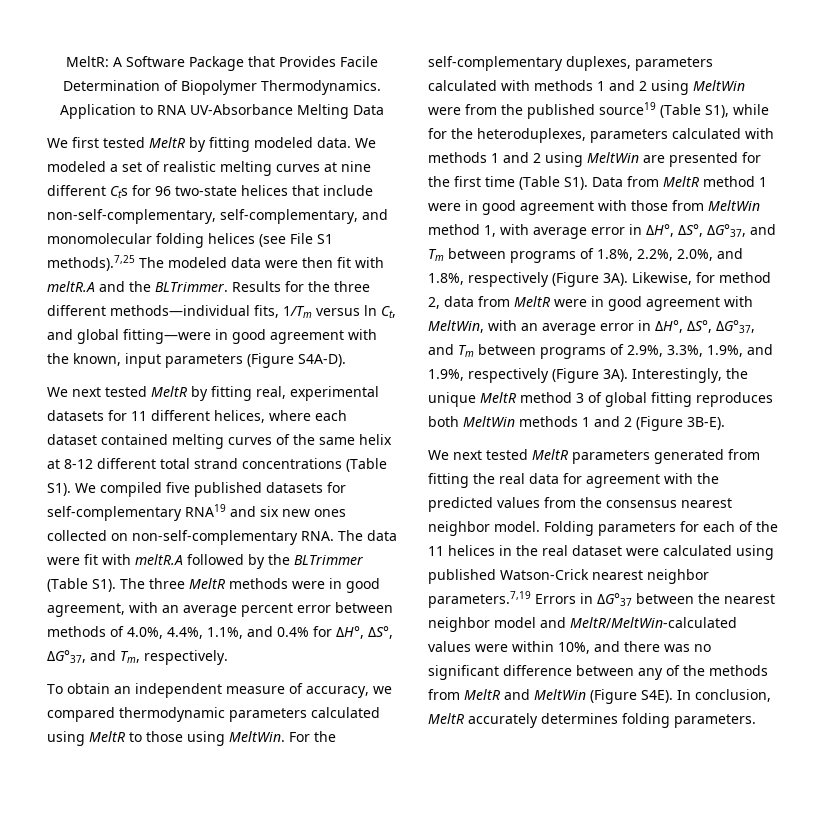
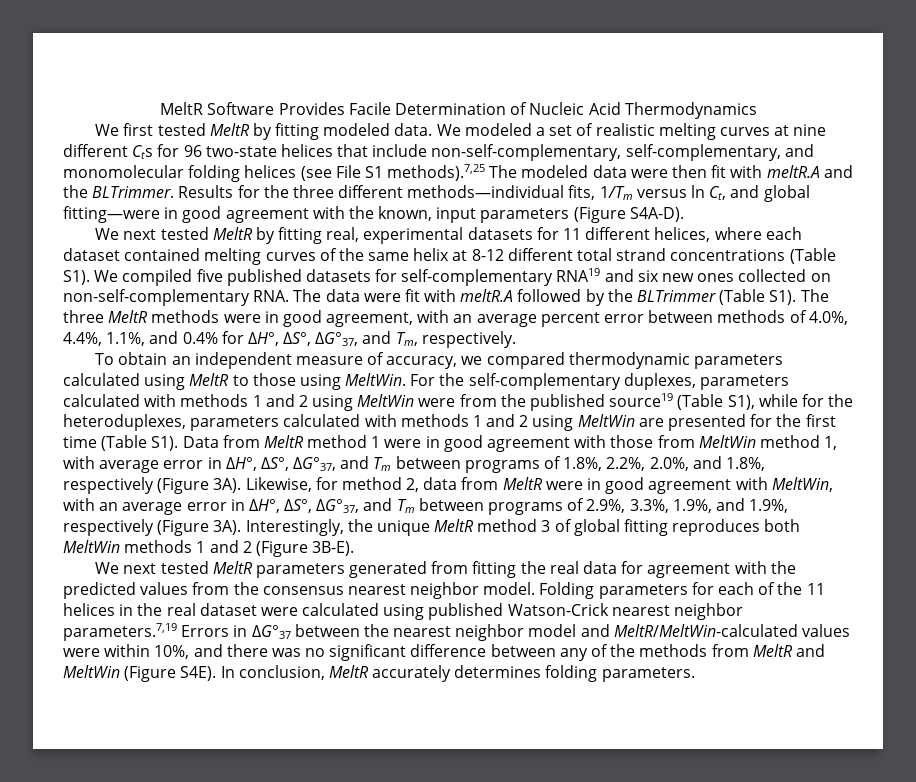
- MeltR: A Software Package that Provides Facile Determination of Biopolymer Thermodynamics. Application to RNA UV-Absorbance Melting Data
+ MeltR Software Provides Facile Determination of Nucleic Acid Thermodynamics

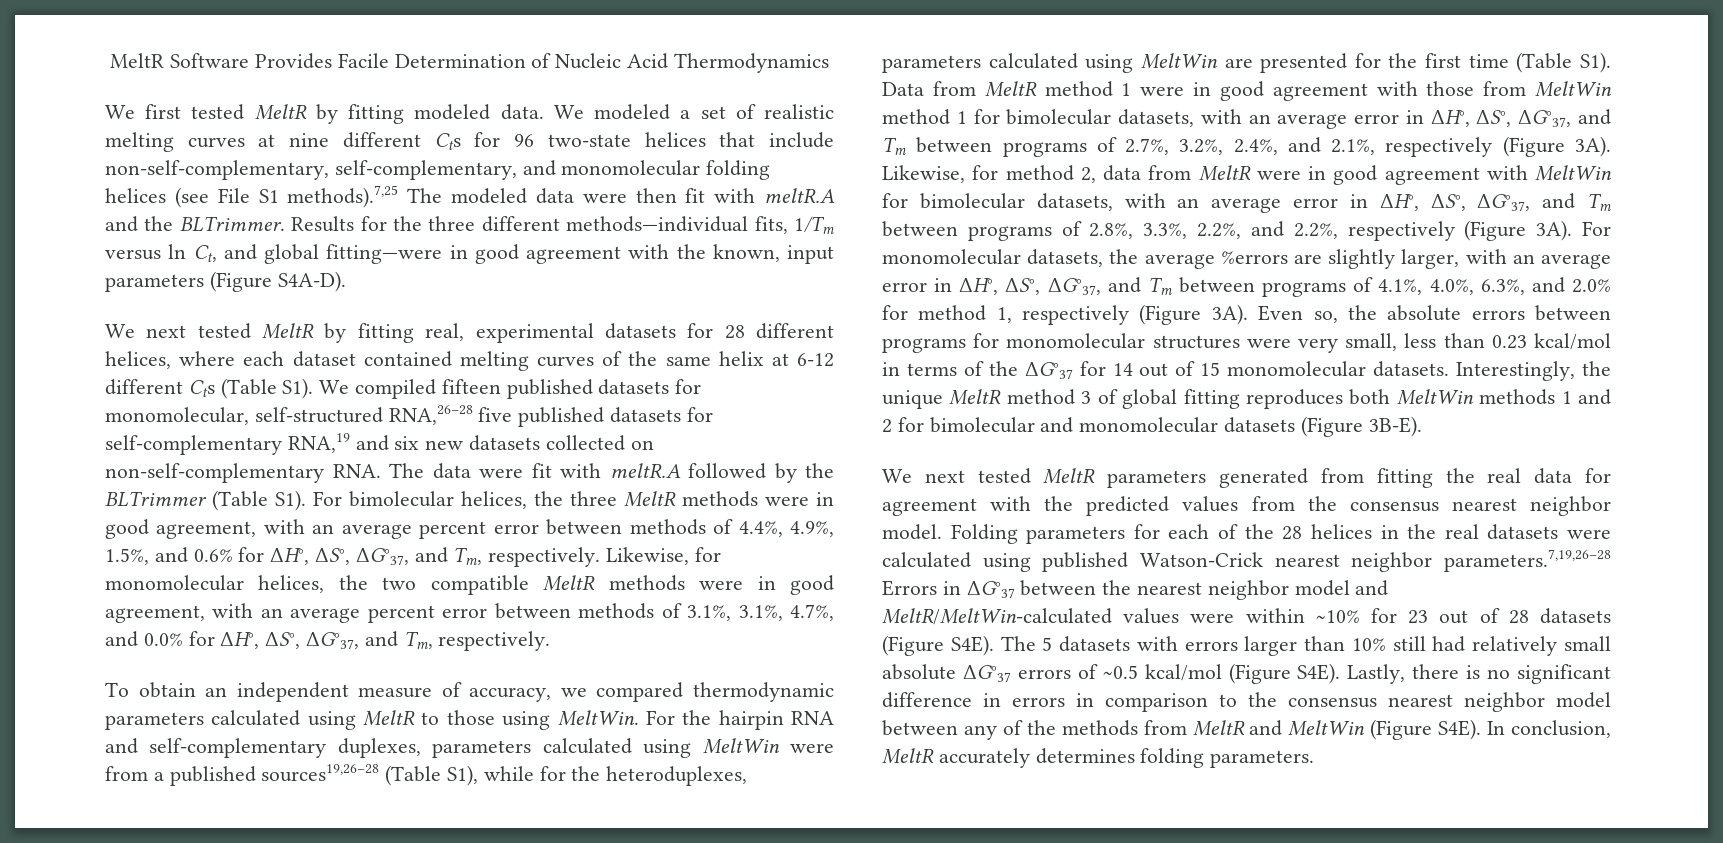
- We next tested MeltR by fitting real, experimental datasets for 11 different helices, where each dataset contained melting curves of the same helix at 8-12 different total strand concentrations (Table S1). We compiled five published datasets for self-complementary RNA19 and six new ones collected on non-self-complementary RNA. The data were fit with meltR.A followed by the BLTrimmer (Table S1). The three MeltR methods were in good agreement, with an average percent error between methods of 4.0%, 4.4%, 1.1%, and 0.4% for ΔH°, ΔS°, ΔG°37, and Tm, respectively.
+ We next tested MeltR by fitting real, experimental datasets for 28 different helices, where each dataset contained melting curves of the same helix at 6-12 different Cts (Table S1). We compiled fifteen published datasets for monomolecular, self-structured RNA,26–28 five published datasets for self-complementary RNA,19 and six new datasets collected on non-self-complementary RNA. The data were fit with meltR.A followed by the BLTrimmer (Table S1). For bimolecular helices, the three MeltR methods were in good agreement, with an average percent error between methods of 4.4%, 4.9%, 1.5%, and 0.6% for ΔH°, ΔS°, ΔG°37, and Tm, respectively. Likewise, for monomolecular helices, the two compatible MeltR methods were in good agreement, with an average percent error between methods of 3.1%, 3.1%, 4.7%, and 0.0% for ΔH°, ΔS°, ΔG°37, and Tm, respectively.
- For the self-complementary duplexes, parameters calculated with methods 1 and 2 using MeltWin were from the published source19 (Table S1), while for the heteroduplexes, parameters calculated with methods 1 and 2 using MeltWin are presented for the first time (Table S1). Data from MeltR method 1 were in good agreement with those from MeltWin method 1, with average error in ΔH°, ΔS°, ΔG°37, and Tm between programs of 1.8%, 2.2%, 2.0%, and 1.8%, respectively (Figure 3A).
+ For the hairpin RNA and self-complementary duplexes, parameters calculated using MeltWin were from a published sources19,26–28 (Table S1), while for the heteroduplexes, parameters calculated using MeltWin are presented for the first time (Table S1). Data from MeltR method 1 were in good agreement with those from MeltWin method 1 for bimolecular datasets, with an average error in ΔH°, ΔS°, ΔG°37, and Tm between programs of 2.7%, 3.2%, 2.4%, and 2.1%, respectively (Figure 3A).
- Likewise, for method 2, data from MeltR were in good agreement with MeltWin, with an average error in ΔH°, ΔS°, ΔG°37, and Tm between programs of 2.9%, 3.3%, 1.9%, and 1.9%, respectively (Figure 3A).
+ Likewise, for method 2, data from MeltR were in good agreement with MeltWin for bimolecular datasets, with an average error in ΔH°, ΔS°, ΔG°37, and Tm between programs of 2.8%, 3.3%, 2.2%, and 2.2%, respectively (Figure 3A). For monomolecular datasets, the average %errors are slightly larger, with an average error in ΔH°, ΔS°, ΔG°37, and Tm between programs of 4.1%, 4.0%, 6.3%, and 2.0% for method 1, respectively (Figure 3A). Even so, the absolute errors between programs for monomolecular structures were very small, less than 0.23 kcal/mol in terms of the ΔG°37 for 14 out of 15 monomolecular datasets.
- Interestingly, the unique MeltR method 3 of global fitting reproduces both MeltWin methods 1 and 2 (Figure 3B-E).
+ Interestingly, the unique MeltR method 3 of global fitting reproduces both MeltWin methods 1 and 2 for bimolecular and monomolecular datasets (Figure 3B-E).
- Folding parameters for each of the 11 helices in the real dataset were calculated using published Watson-Crick nearest neighbor parameters.7,19 Errors in ΔG°37 between the nearest neighbor model and MeltR/MeltWin-calculated values were within 10%, and there was no significant difference between any of the methods from MeltR and MeltWin (Figure S4E).
+ Folding parameters for each of the 28 helices in the real datasets were calculated using published Watson-Crick nearest neighbor parameters.7,19,26–28 Errors in ΔG°37 between the nearest neighbor model and MeltR/MeltWin-calculated values were within ~10% for 23 out of 28 datasets (Figure S4E). The 5 datasets with errors larger than 10% still had relatively small absolute ΔG°37 errors of ~0.5 kcal/mol (Figure S4E). Lastly, there is no significant difference in errors in comparison to the consensus nearest neighbor model between any of the methods from MeltR and MeltWin (Figure S4E).

